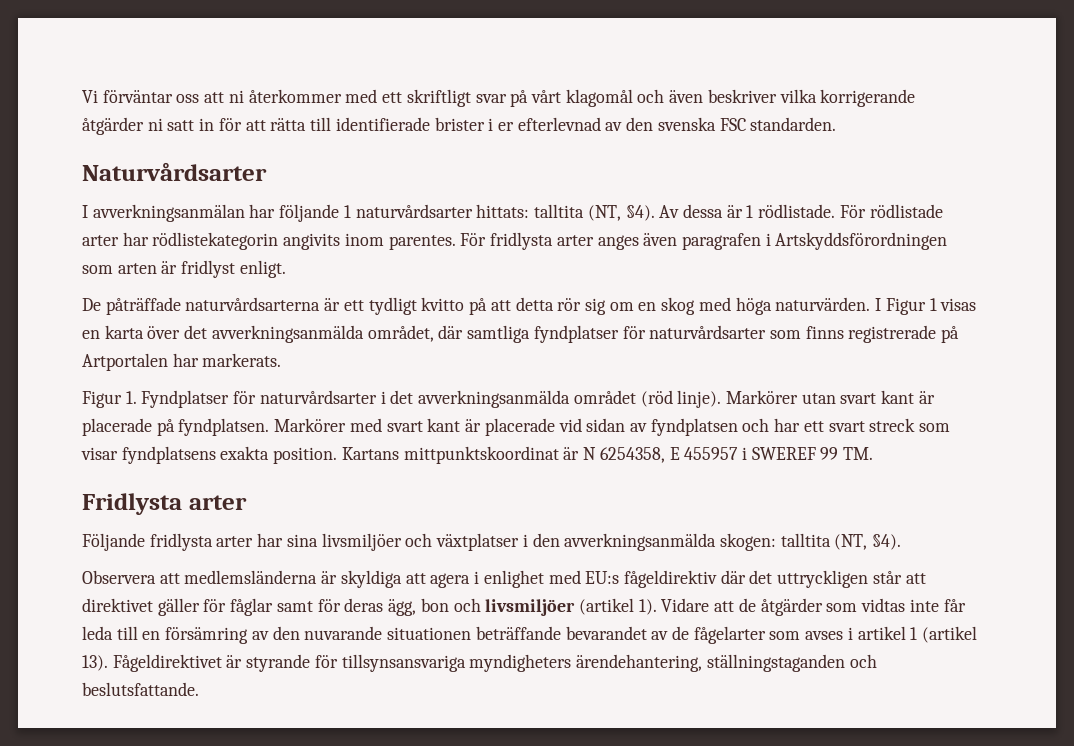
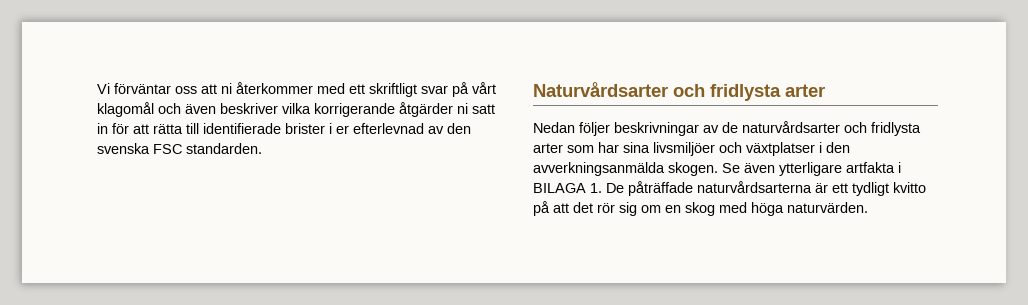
- Naturvårdsarter
- I avverkningsanmälan har följande 1 naturvårdsarter hittats: talltita (NT, §4). Av dessa är 1 rödlistade. För rödlistade arter har rödlistekategorin angivits inom parentes. För fridlysta arter anges även paragrafen i Artskyddsförordningen som arten är fridlyst enligt.
- De påträffade naturvårdsarterna är ett tydligt kvitto på att detta rör sig om en skog med höga naturvärden. I Figur 1 visas en karta över det avverkningsanmälda området, där samtliga fyndplatser för naturvårdsarter som finns registrerade på Artportalen har markerats.
- Figur 1. Fyndplatser för naturvårdsarter i det avverkningsanmälda området (röd linje). Markörer utan svart kant är placerade på fyndplatsen. Markörer med svart kant är placerade vid sidan av fyndplatsen och har ett svart streck som visar fyndplatsens exakta position. Kartans mittpunktskoordinat är N 6254358, E 455957 i SWEREF 99 TM.
- Fridlysta arter
- Följande fridlysta arter har sina livsmiljöer och växtplatser i den avverkningsanmälda skogen: talltita (NT, §4).
- Observera att medlemsländerna är skyldiga att agera i enlighet med EU:s fågeldirektiv där det uttryckligen står att direktivet gäller för fåglar samt för deras ägg, bon och livsmiljöer (artikel 1). Vidare att de åtgärder som vidtas inte får leda till en försämring av den nuvarande situationen beträffande bevarandet av de fågelarter som avses i artikel 1 (artikel 13). Fågeldirektivet är styrande för tillsynsansvariga myndigheters ärendehantering, ställningstaganden och beslutsfattande.
+ Naturvårdsarter och fridlysta arter
+ Nedan följer beskrivningar av de naturvårdsarter och fridlysta arter som har sina livsmiljöer och växtplatser i den avverkningsanmälda skogen. Se även ytterligare artfakta i BILAGA 1. De påträffade naturvårdsarterna är ett tydligt kvitto på att det rör sig om en skog med höga naturvärden.

